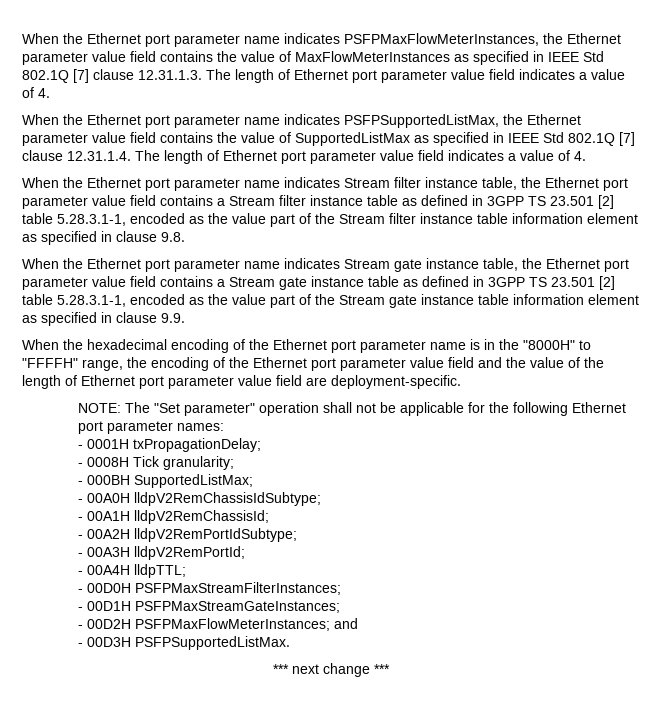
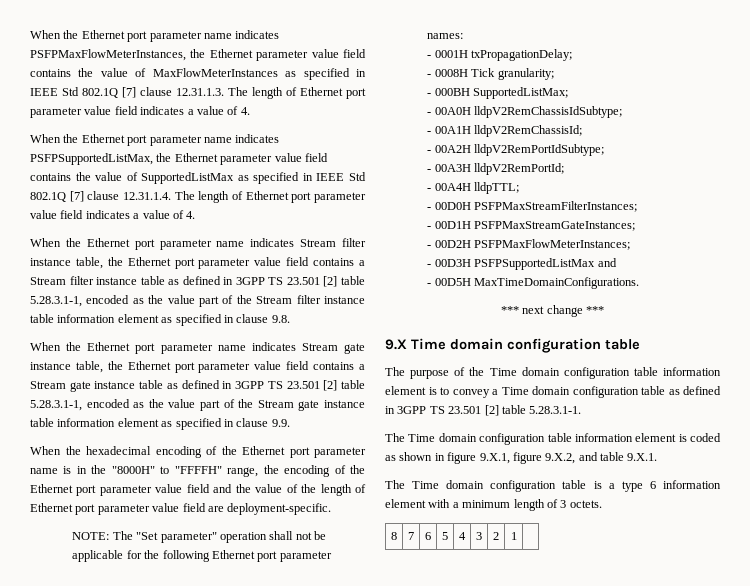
- - 00D2H PSFPMaxFlowMeterInstances; and
+ - 00D2H PSFPMaxFlowMeterInstances;
+ - 00D3H PSFPSupportedListMax and
- - 00D3H PSFPSupportedListMax.
+ - 00D5H MaxTimeDomainConfigurations.
+ 9.X Time domain configuration table
+ The purpose of the Time domain configuration table information element is to convey a Time domain configuration table as defined in 3GPP TS 23.501 [2] table 5.28.3.1-1.
+ The Time domain configuration table information element is coded as shown in figure 9.X.1, figure 9.X.2, and table 9.X.1.
+ The Time domain configuration table is a type 6 information element with a minimum length of 3 octets.
+ 8 | 7 | 6 | 5 | 4 | 3 | 2 | 1 |

